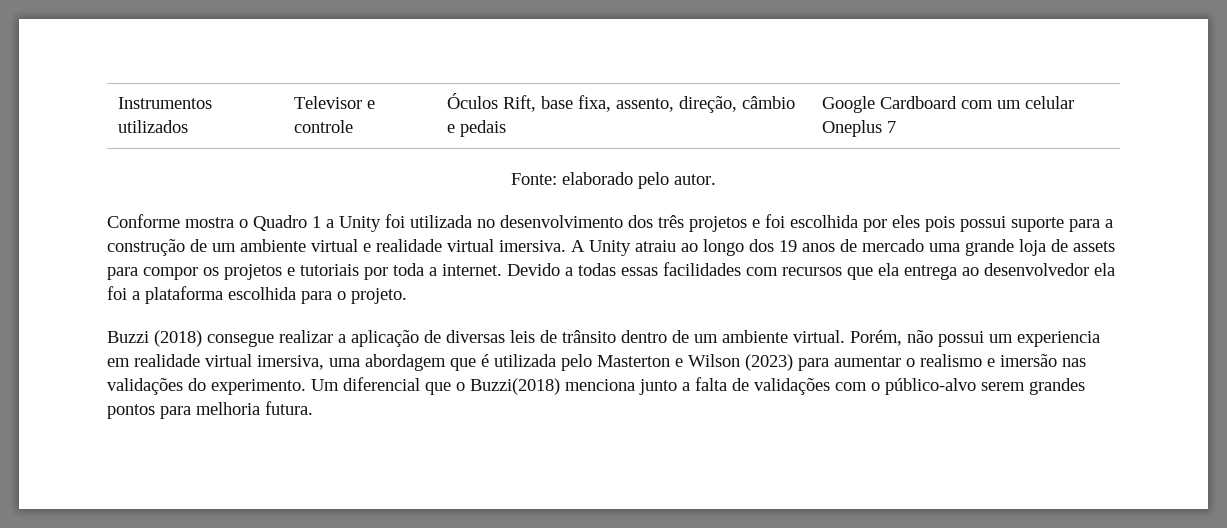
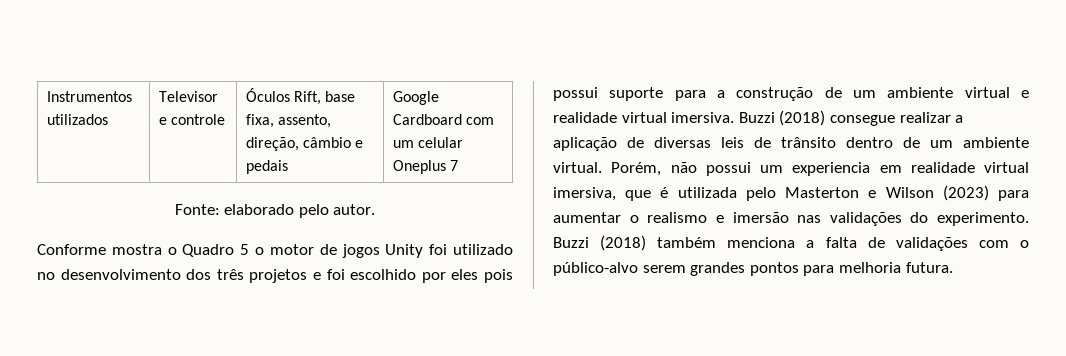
- Conforme mostra o Quadro 1 a Unity foi utilizada no desenvolvimento dos três projetos e foi escolhida por eles pois possui suporte para a construção de um ambiente virtual e realidade virtual imersiva. A Unity atraiu ao longo dos 19 anos de mercado uma grande loja de assets para compor os projetos e tutoriais por toda a internet. Devido a todas essas facilidades com recursos que ela entrega ao desenvolvedor ela foi a plataforma escolhida para o projeto.
- Buzzi (2018) consegue realizar a aplicação de diversas leis de trânsito dentro de um ambiente virtual.
+ Conforme mostra o Quadro 5 o motor de jogos Unity foi utilizado no desenvolvimento dos três projetos e foi escolhido por eles pois possui suporte para a construção de um ambiente virtual e realidade virtual imersiva. Buzzi (2018) consegue realizar a aplicação de diversas leis de trânsito dentro de um ambiente virtual.
- Porém, não possui um experiencia em realidade virtual imersiva, uma abordagem que é utilizada pelo Masterton e Wilson (2023) para aumentar o realismo e imersão nas validações do experimento.
+ Porém, não possui um experiencia em realidade virtual imersiva, que é utilizada pelo Masterton e Wilson (2023) para aumentar o realismo e imersão nas validações do experimento.
- Um diferencial que o Buzzi(2018) menciona junto a falta de validações com o público-alvo serem grandes pontos para melhoria futura.
+ Buzzi (2018) também menciona a falta de validações com o público-alvo serem grandes pontos para melhoria futura.

